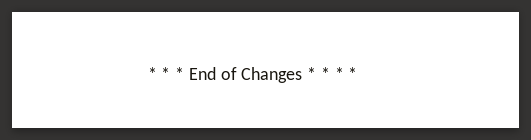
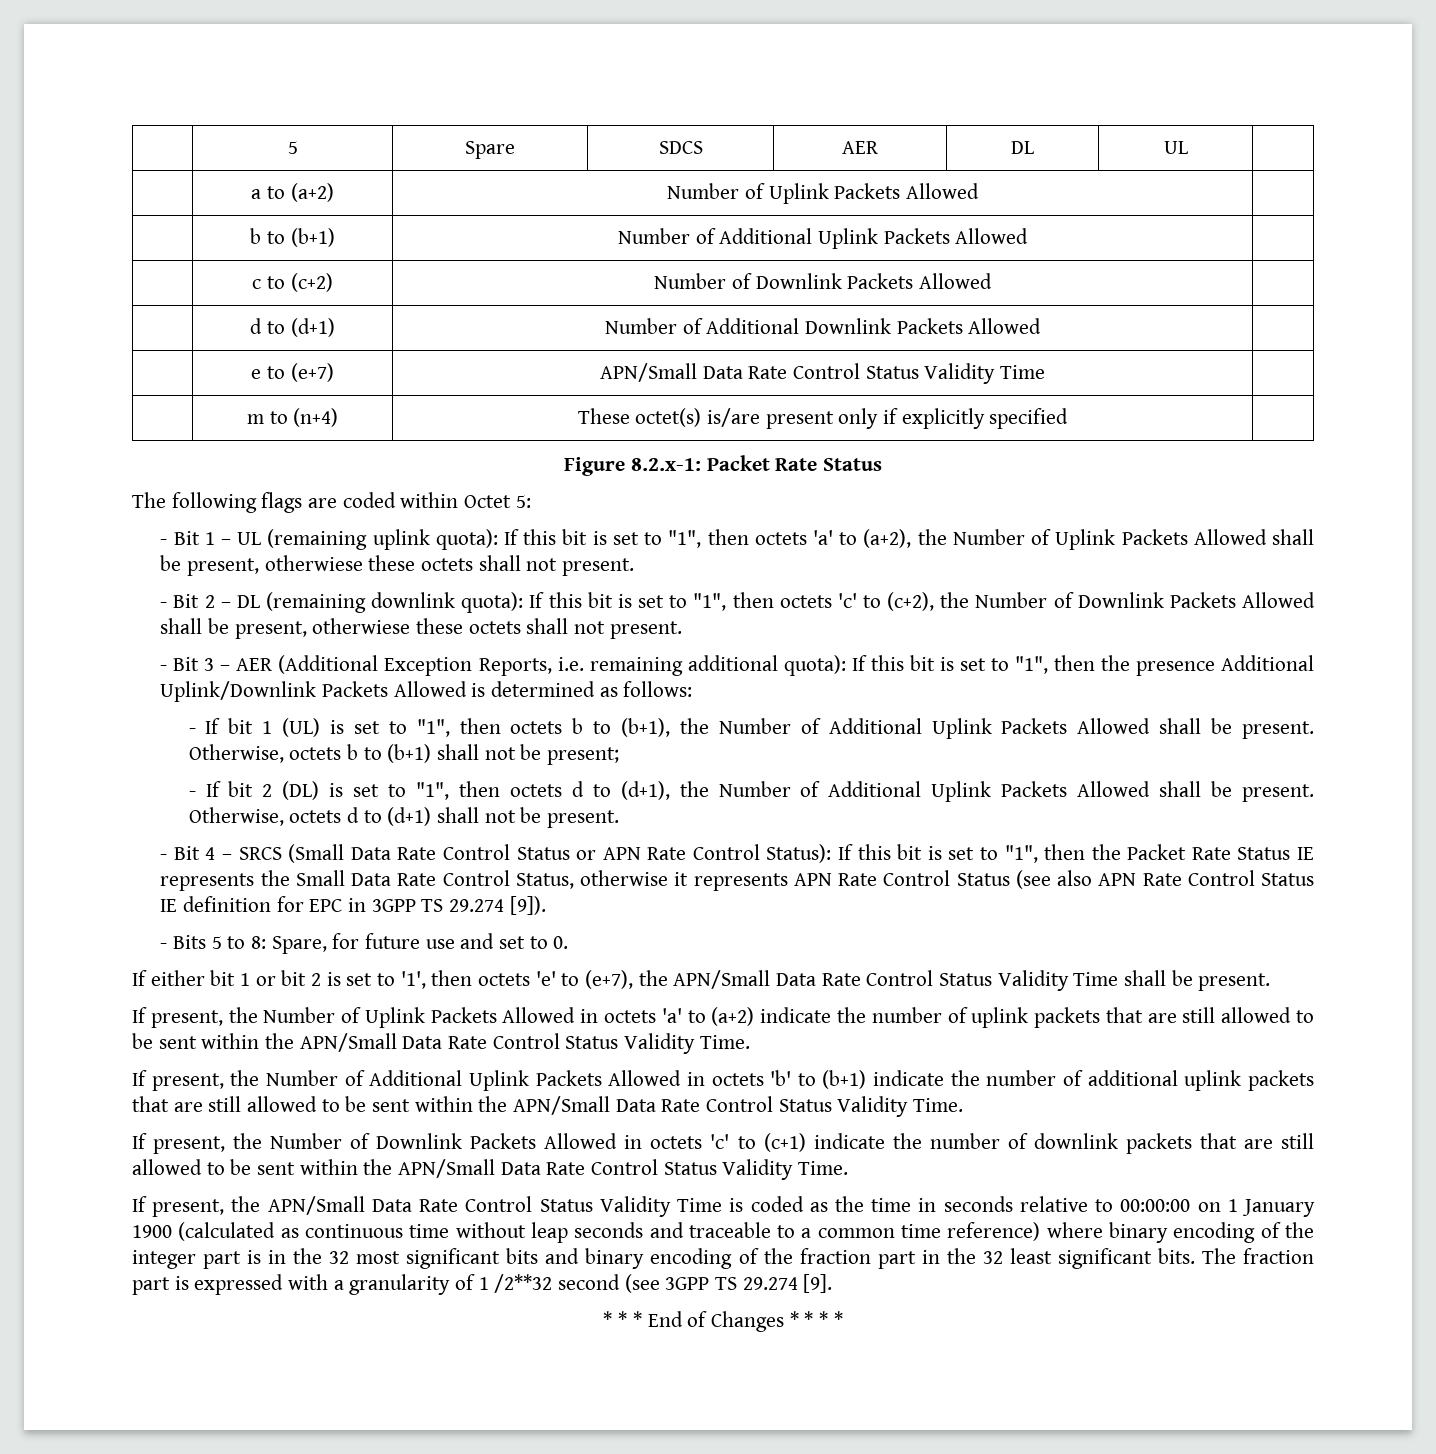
+ | 5 | Spare | SDCS | AER | DL | UL |
+ | a to (a+2) | Number of Uplink Packets Allowed |
+ | b to (b+1) | Number of Additional Uplink Packets Allowed |
+ | c to (c+2) | Number of Downlink Packets Allowed |
+ | d to (d+1) | Number of Additional Downlink Packets Allowed |
+ | e to (e+7) | APN/Small Data Rate Control Status Validity Time |
+ | m to (n+4) | These octet(s) is/are present only if explicitly specified |
+ Figure 8.2.x-1: Packet Rate Status
+ The following flags are coded within Octet 5:
+ - Bit 1 – UL (remaining uplink quota): If this bit is set to "1", then octets 'a' to (a+2), the Number of Uplink Packets Allowed shall be present, otherwiese these octets shall not present.
+ - Bit 2 – DL (remaining downlink quota): If this bit is set to "1", then octets 'c' to (c+2), the Number of Downlink Packets Allowed shall be present, otherwiese these octets shall not present.
+ - Bit 3 – AER (Additional Exception Reports, i.e. remaining additional quota): If this bit is set to "1", then the presence Additional Uplink/Downlink Packets Allowed is determined as follows:
+ - If bit 1 (UL) is set to "1", then octets b to (b+1), the Number of Additional Uplink Packets Allowed shall be present. Otherwise, octets b to (b+1) shall not be present;
+ - If bit 2 (DL) is set to "1", then octets d to (d+1), the Number of Additional Uplink Packets Allowed shall be present. Otherwise, octets d to (d+1) shall not be present.
+ - Bit 4 – SRCS (Small Data Rate Control Status or APN Rate Control Status): If this bit is set to "1", then the Packet Rate Status IE represents the Small Data Rate Control Status, otherwise it represents APN Rate Control Status (see also APN Rate Control Status IE definition for EPC in 3GPP TS 29.274 [9]).
+ - Bits 5 to 8: Spare, for future use and set to 0.
+ If either bit 1 or bit 2 is set to '1', then octets 'e' to (e+7), the APN/Small Data Rate Control Status Validity Time shall be present.
+ If present, the Number of Uplink Packets Allowed in octets 'a' to (a+2) indicate the number of uplink packets that are still allowed to be sent within the APN/Small Data Rate Control Status Validity Time.
+ If present, the Number of Additional Uplink Packets Allowed in octets 'b' to (b+1) indicate the number of additional uplink packets that are still allowed to be sent within the APN/Small Data Rate Control Status Validity Time.
+ If present, the Number of Downlink Packets Allowed in octets 'c' to (c+1) indicate the number of downlink packets that are still allowed to be sent within the APN/Small Data Rate Control Status Validity Time.
+ If present, the APN/Small Data Rate Control Status Validity Time is coded as the time in seconds relative to 00:00:00 on 1 January 1900 (calculated as continuous time without leap seconds and traceable to a common time reference) where binary encoding of the integer part is in the 32 most significant bits and binary encoding of the fraction part in the 32 least significant bits. The fraction part is expressed with a granularity of 1 /2**32 second (see 3GPP TS 29.274 [9].

